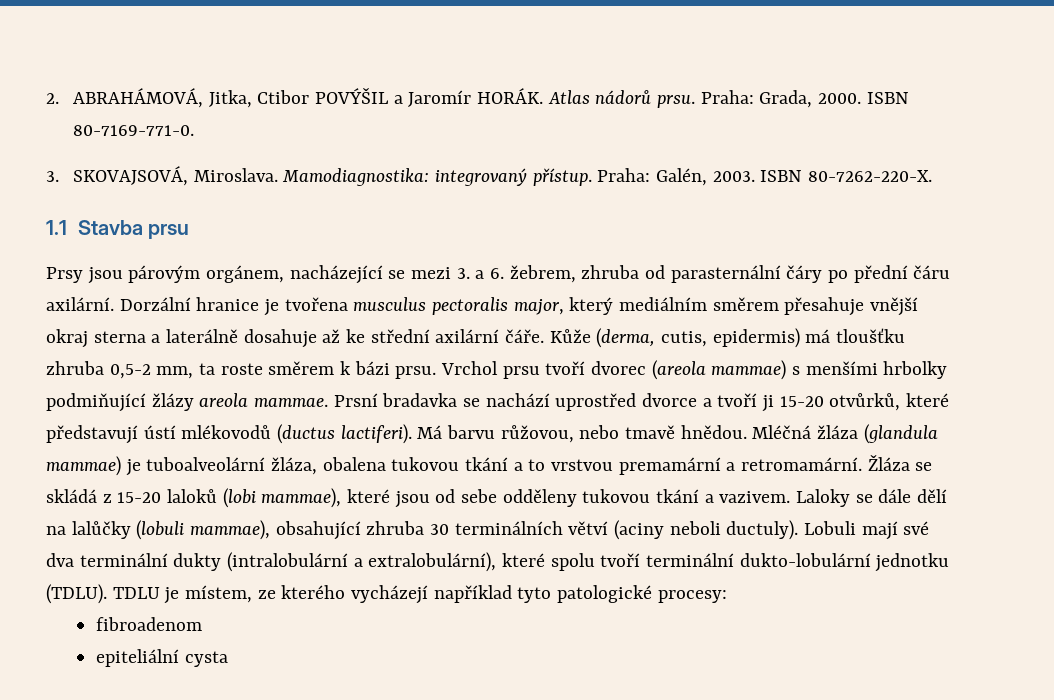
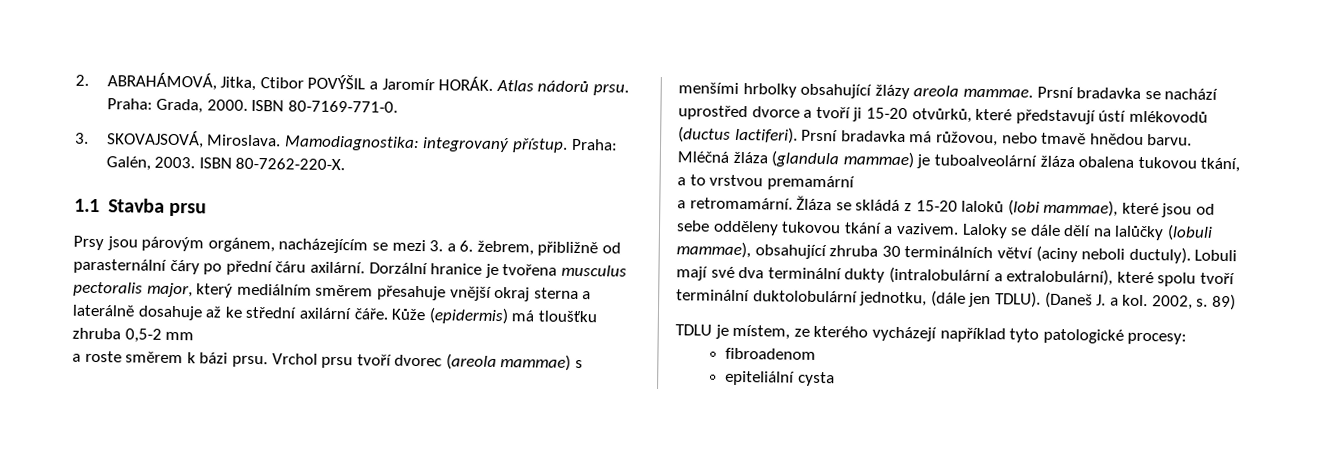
- Prsy jsou párovým orgánem, nacházející se mezi 3. a 6. žebrem, zhruba od parasternální čáry po přední čáru axilární.
+ Prsy jsou párovým orgánem, nacházejícím se mezi 3. a 6. žebrem, přibližně od parasternální čáry po přední čáru axilární.
- Kůže (derma, cutis, epidermis) má tloušťku zhruba 0,5-2 mm, ta roste směrem k bázi prsu.
+ Kůže (epidermis) má tloušťku zhruba 0,5-2 mm
+ a roste směrem k bázi prsu.
- Vrchol prsu tvoří dvorec (areola mammae) s menšími hrbolky podmiňující žlázy areola mammae.
+ Vrchol prsu tvoří dvorec (areola mammae) s menšími hrbolky obsahující žlázy areola mammae.
- Má barvu růžovou, nebo tmavě hnědou.
+ Prsní bradavka má růžovou, nebo tmavě hnědou barvu.
- Mléčná žláza (glandula mammae) je tuboalveolární žláza, obalena tukovou tkání a to vrstvou premamární a retromamární.
+ Mléčná žláza (glandula mammae) je tuboalveolární žláza obalena tukovou tkání, a to vrstvou premamární
+ a retromamární.
- Lobuli mají své dva terminální dukty (intralobulární a extralobulární), které spolu tvoří terminální dukto-lobulární jednotku (TDLU). TDLU je místem, ze kterého vycházejí například tyto patologické procesy:
+ Lobuli mají své dva terminální dukty (intralobulární a extralobulární), které spolu tvoří terminální duktolobulární jednotku, (dále jen TDLU). (Daneš J. a kol. 2002, s. 89)
+ TDLU je místem, ze kterého vycházejí například tyto patologické procesy:

